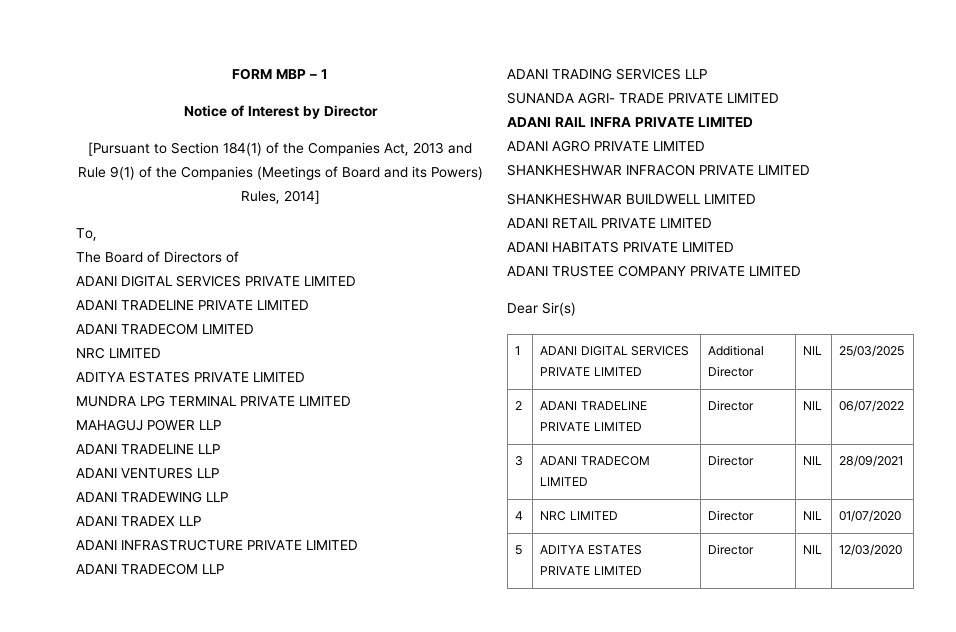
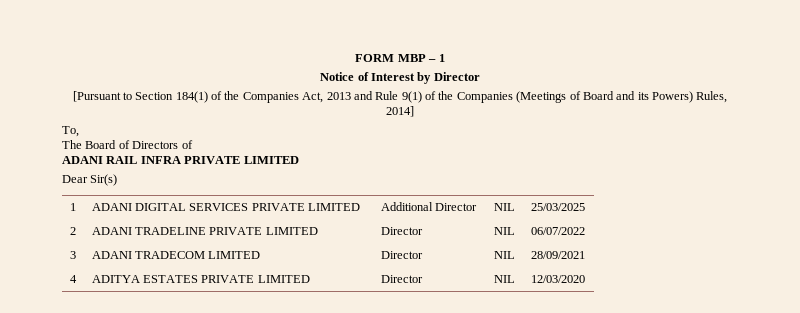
  The Board of Directors of
- ADANI DIGITAL SERVICES PRIVATE LIMITED
- ADANI TRADELINE PRIVATE LIMITED
- ADANI TRADECOM LIMITED
- NRC LIMITED
- ADITYA ESTATES PRIVATE LIMITED
- MUNDRA LPG TERMINAL PRIVATE LIMITED
- MAHAGUJ POWER LLP
- ADANI TRADELINE LLP
- ADANI VENTURES LLP
- ADANI TRADEWING LLP
- ADANI TRADEX LLP
- ADANI INFRASTRUCTURE PRIVATE LIMITED
- ADANI TRADECOM LLP
- ADANI TRADING SERVICES LLP
- SUNANDA AGRI- TRADE PRIVATE LIMITED
- ADANI AGRO PRIVATE LIMITED
- SHANKHESHWAR INFRACON PRIVATE LIMITED
- SHANKHESHWAR BUILDWELL LIMITED
- ADANI RETAIL PRIVATE LIMITED
- ADANI HABITATS PRIVATE LIMITED
- ADANI TRUSTEE COMPANY PRIVATE LIMITED
- 4 | NRC LIMITED | Director | NIL | 01/07/2020
- 5 | ADITYA ESTATES PRIVATE LIMITED | Director | NIL | 12/03/2020
+ 4 | ADITYA ESTATES PRIVATE LIMITED | Director | NIL | 12/03/2020

